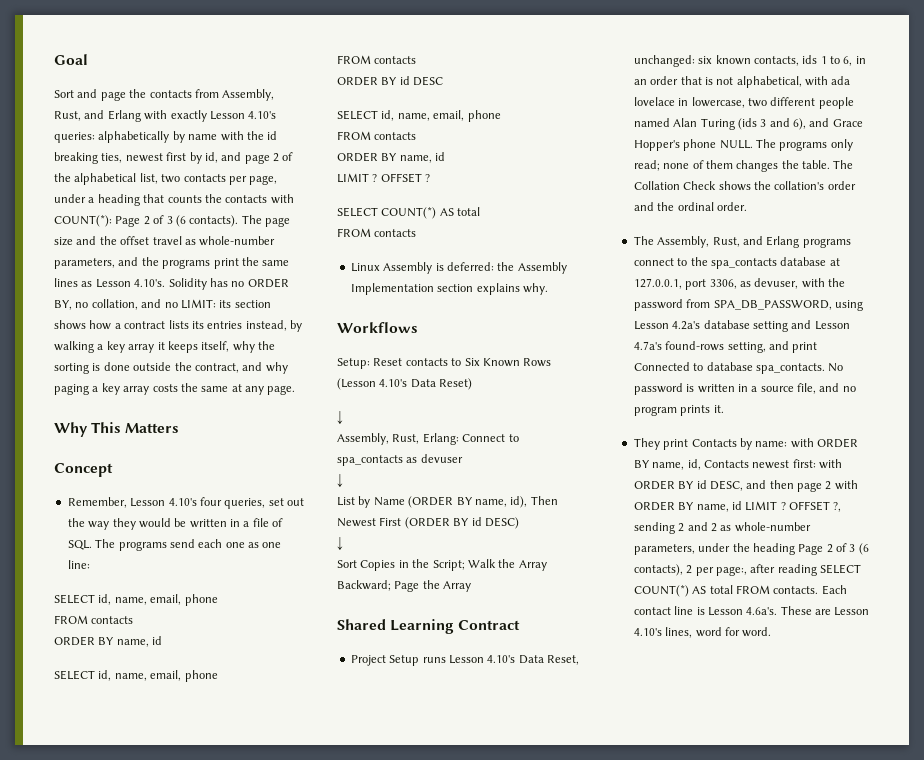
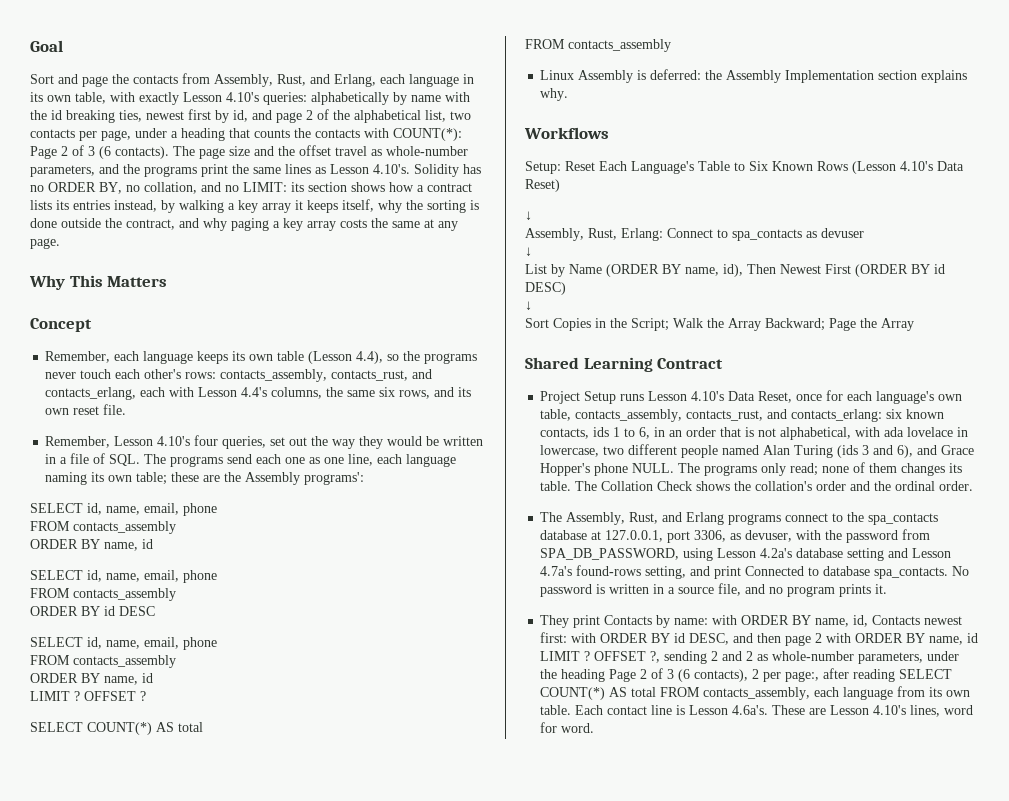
- Sort and page the contacts from Assembly, Rust, and Erlang with exactly Lesson 4.10's queries: alphabetically by name with the id breaking ties, newest first by id, and page 2 of the alphabetical list, two contacts per page, under a heading that counts the contacts with COUNT(*): Page 2 of 3 (6 contacts).
+ Sort and page the contacts from Assembly, Rust, and Erlang, each language in its own table, with exactly Lesson 4.10's queries: alphabetically by name with the id breaking ties, newest first by id, and page 2 of the alphabetical list, two contacts per page, under a heading that counts the contacts with COUNT(*): Page 2 of 3 (6 contacts).
+ Remember, each language keeps its own table (Lesson 4.4), so the programs never touch each other's rows: contacts_assembly, contacts_rust, and contacts_erlang, each with Lesson 4.4's columns, the same six rows, and its own reset file.
- Remember, Lesson 4.10's four queries, set out the way they would be written in a file of SQL. The programs send each one as one line:
+ Remember, Lesson 4.10's four queries, set out the way they would be written in a file of SQL. The programs send each one as one line, each language naming its own table; these are the Assembly programs':
  SELECT id, name, email, phone
- FROM contacts
+ FROM contacts_assembly
  ORDER BY name, id
  SELECT id, name, email, phone
- FROM contacts
+ FROM contacts_assembly
  ORDER BY id DESC
  SELECT id, name, email, phone
- FROM contacts
+ FROM contacts_assembly
  OFFSET ?
  SELECT COUNT(*) AS total
- FROM contacts
+ FROM contacts_assembly
- Setup: Reset contacts to Six Known Rows (Lesson 4.10's Data Reset)
+ Setup: Reset Each Language's Table to Six Known Rows (Lesson 4.10's Data Reset)
- Project Setup runs Lesson 4.10's Data Reset, unchanged: six known contacts, ids 1 to 6, in an order that is not alphabetical, with ada lovelace in lowercase, two different people named Alan Turing (ids 3 and 6), and Grace Hopper's phone NULL.
+ Project Setup runs Lesson 4.10's Data Reset, once for each language's own table, contacts_assembly, contacts_rust, and contacts_erlang: six known contacts, ids 1 to 6, in an order that is not alphabetical, with ada lovelace in lowercase, two different people named Alan Turing (ids 3 and 6), and Grace Hopper's phone NULL.
- The programs only read; none of them changes the table.
+ The programs only read; none of them changes its table.
- OFFSET ?, sending 2 and 2 as whole-number parameters, under the heading Page 2 of 3 (6 contacts), 2 per page:, after reading SELECT COUNT(*) AS total FROM contacts.
+ OFFSET ?, sending 2 and 2 as whole-number parameters, under the heading Page 2 of 3 (6 contacts), 2 per page:, after reading SELECT COUNT(*) AS total FROM contacts_assembly, each language from its own table.

